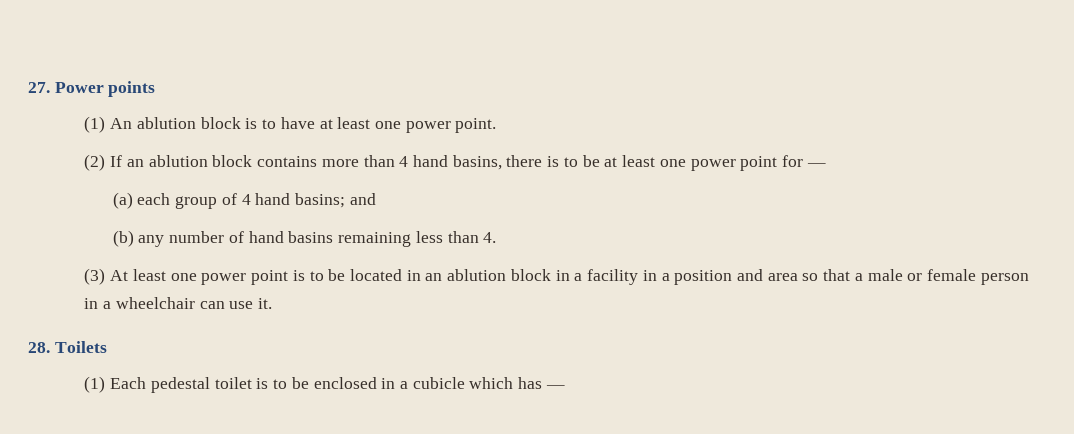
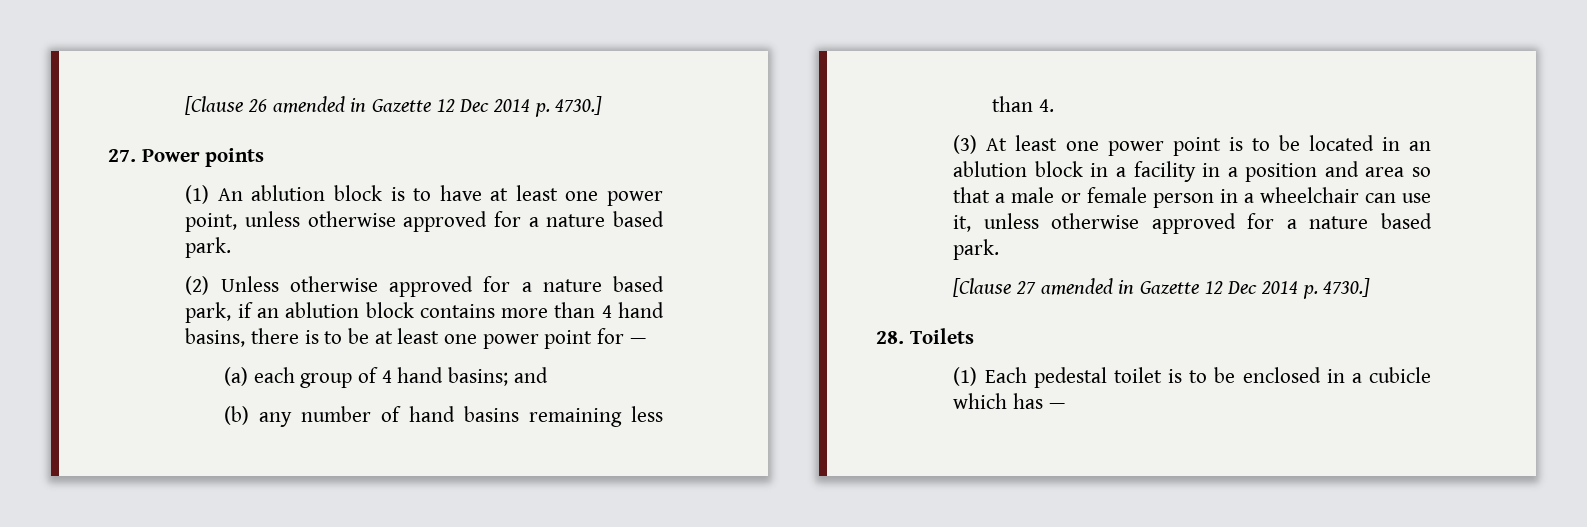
+ [Clause 26 amended in Gazette 12 Dec 2014 p. 4730.]
- (1) An ablution block is to have at least one power point.
- (2) If an ablution block contains more than 4 hand basins, there is to be at least one power point for —
+ (1) An ablution block is to have at least one power point, unless otherwise approved for a nature based park.
+ (2) Unless otherwise approved for a nature based park, if an ablution block contains more than 4 hand basins, there is to be at least one power point for —
- (3) At least one power point is to be located in an ablution block in a facility in a position and area so that a male or female person in a wheelchair can use it.
+ (3) At least one power point is to be located in an ablution block in a facility in a position and area so that a male or female person in a wheelchair can use it, unless otherwise approved for a nature based park.
+ [Clause 27 amended in Gazette 12 Dec 2014 p. 4730.]

